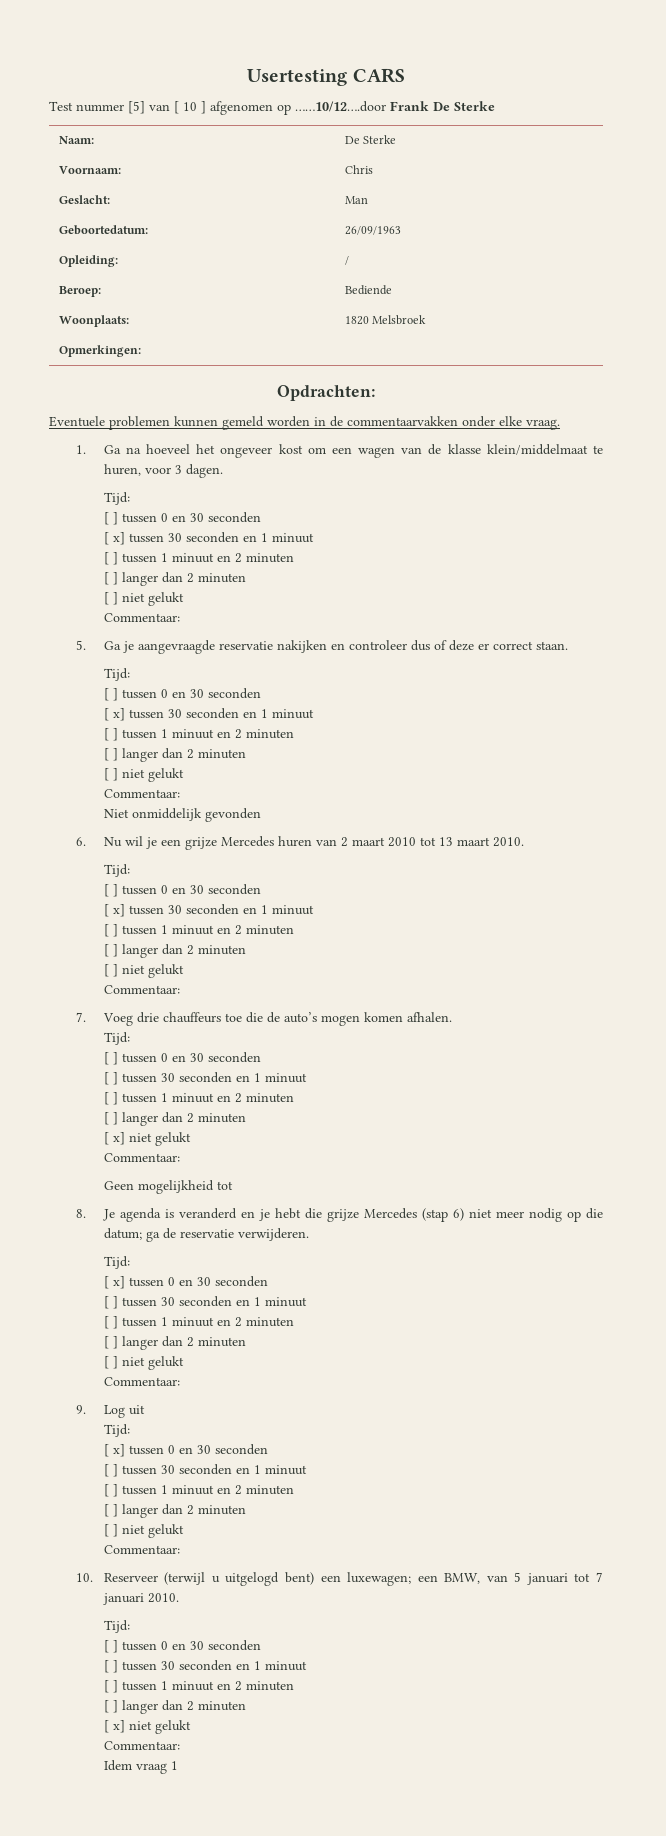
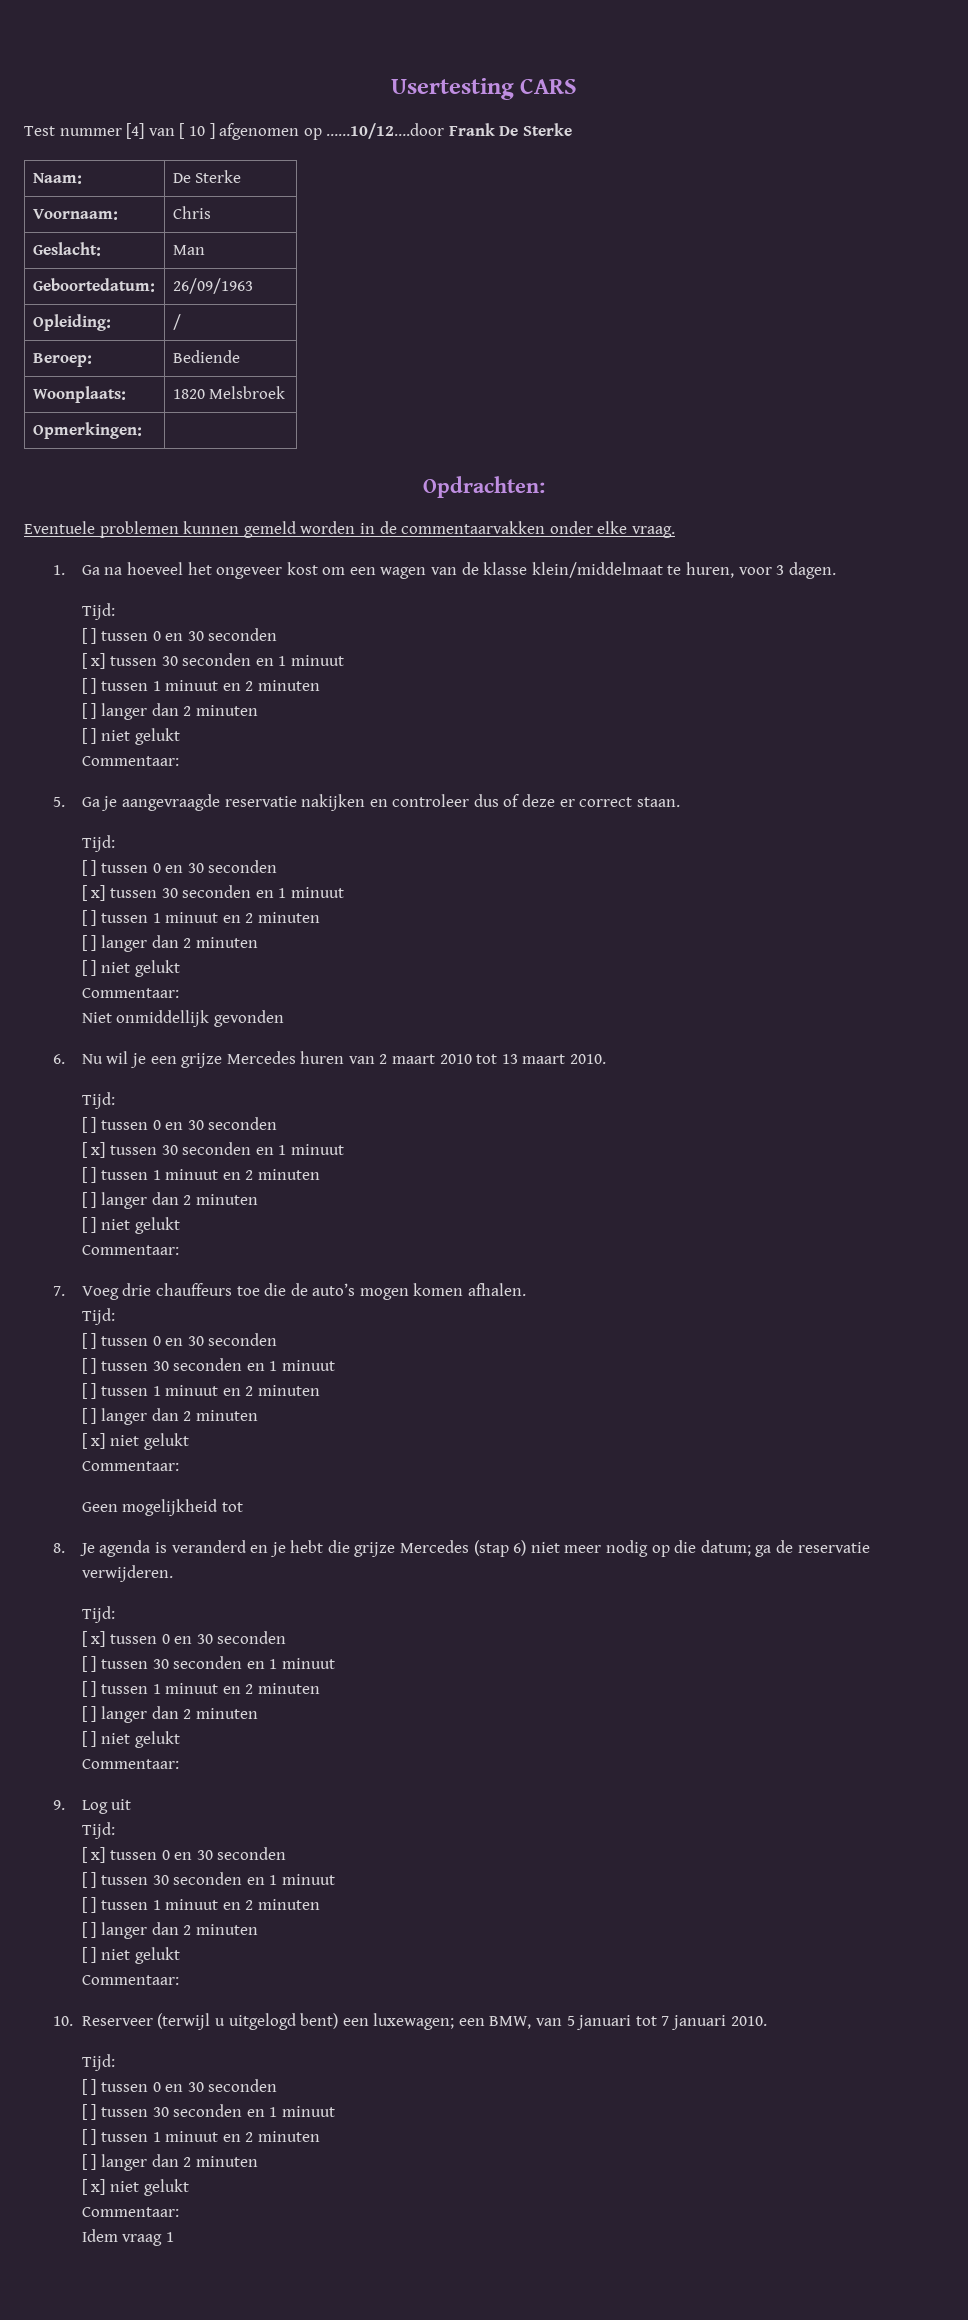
- Test nummer [5] van [ 10 ] afgenomen op ……10/12….door Frank De Sterke
+ Test nummer [4] van [ 10 ] afgenomen op ……10/12….door Frank De Sterke
- Niet onmiddelijk gevonden
+ Niet onmiddellijk gevonden

